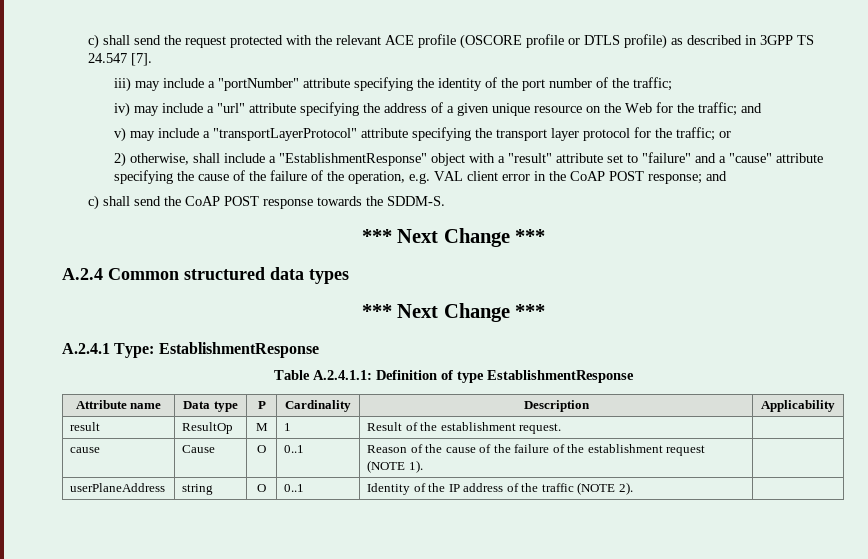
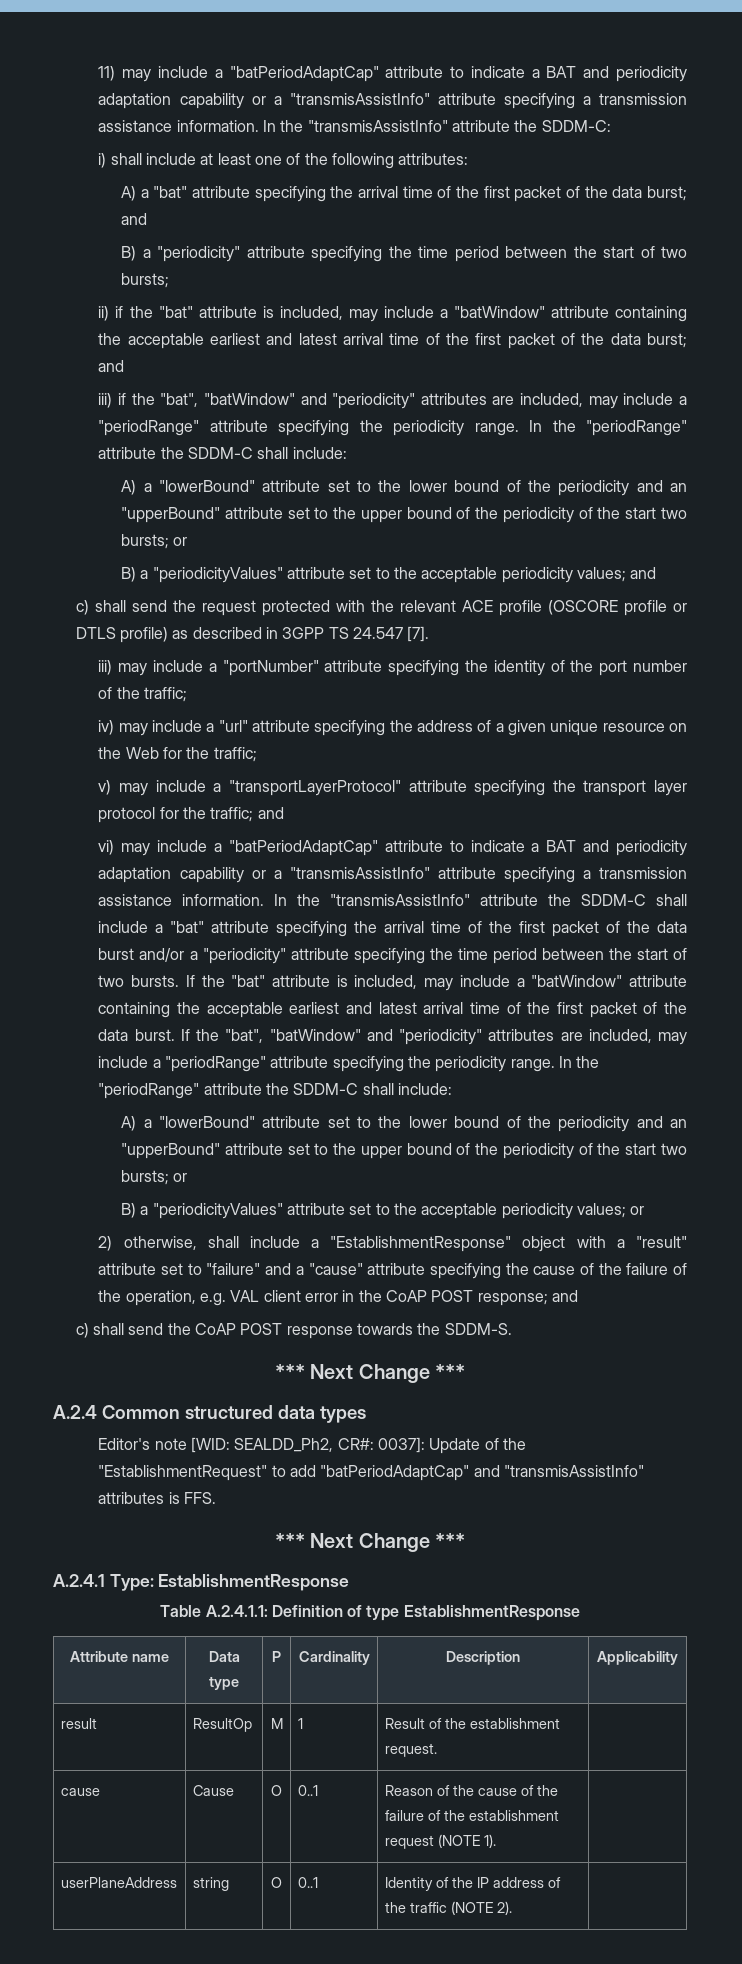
+ 11) may include a "batPeriodAdaptCap" attribute to indicate a BAT and periodicity adaptation capability or a "transmisAssistInfo" attribute specifying a transmission assistance information. In the "transmisAssistInfo" attribute the SDDM-C:
+ i) shall include at least one of the following attributes:
+ A) a "bat" attribute specifying the arrival time of the first packet of the data burst; and
+ B) a "periodicity" attribute specifying the time period between the start of two bursts;
+ ii) if the "bat" attribute is included, may include a "batWindow" attribute containing the acceptable earliest and latest arrival time of the first packet of the data burst; and
+ iii) if the "bat", "batWindow" and "periodicity" attributes are included, may include a "periodRange" attribute specifying the periodicity range. In the "periodRange" attribute the SDDM-C shall include:
+ A) a "lowerBound" attribute set to the lower bound of the periodicity and an "upperBound" attribute set to the upper bound of the periodicity of the start two bursts; or
+ B) a "periodicityValues" attribute set to the acceptable periodicity values; and
- iv) may include a "url" attribute specifying the address of a given unique resource on the Web for the traffic; and
+ iv) may include a "url" attribute specifying the address of a given unique resource on the Web for the traffic;
- v) may include a "transportLayerProtocol" attribute specifying the transport layer protocol for the traffic; or
+ v) may include a "transportLayerProtocol" attribute specifying the transport layer protocol for the traffic; and
+ vi) may include a "batPeriodAdaptCap" attribute to indicate a BAT and periodicity adaptation capability or a "transmisAssistInfo" attribute specifying a transmission assistance information. In the "transmisAssistInfo" attribute the SDDM-C shall include a "bat" attribute specifying the arrival time of the first packet of the data burst and/or a "periodicity" attribute specifying the time period between the start of two bursts. If the "bat" attribute is included, may include a "batWindow" attribute containing the acceptable earliest and latest arrival time of the first packet of the data burst. If the "bat", "batWindow" and "periodicity" attributes are included, may include a "periodRange" attribute specifying the periodicity range. In the "periodRange" attribute the SDDM-C shall include:
+ A) a "lowerBound" attribute set to the lower bound of the periodicity and an "upperBound" attribute set to the upper bound of the periodicity of the start two bursts; or
+ B) a "periodicityValues" attribute set to the acceptable periodicity values; or
+ Editor's note [WID: SEALDD_Ph2, CR#: 0037]: Update of the "EstablishmentRequest" to add "batPeriodAdaptCap" and "transmisAssistInfo" attributes is FFS.

